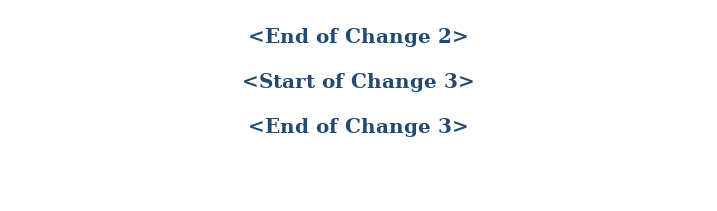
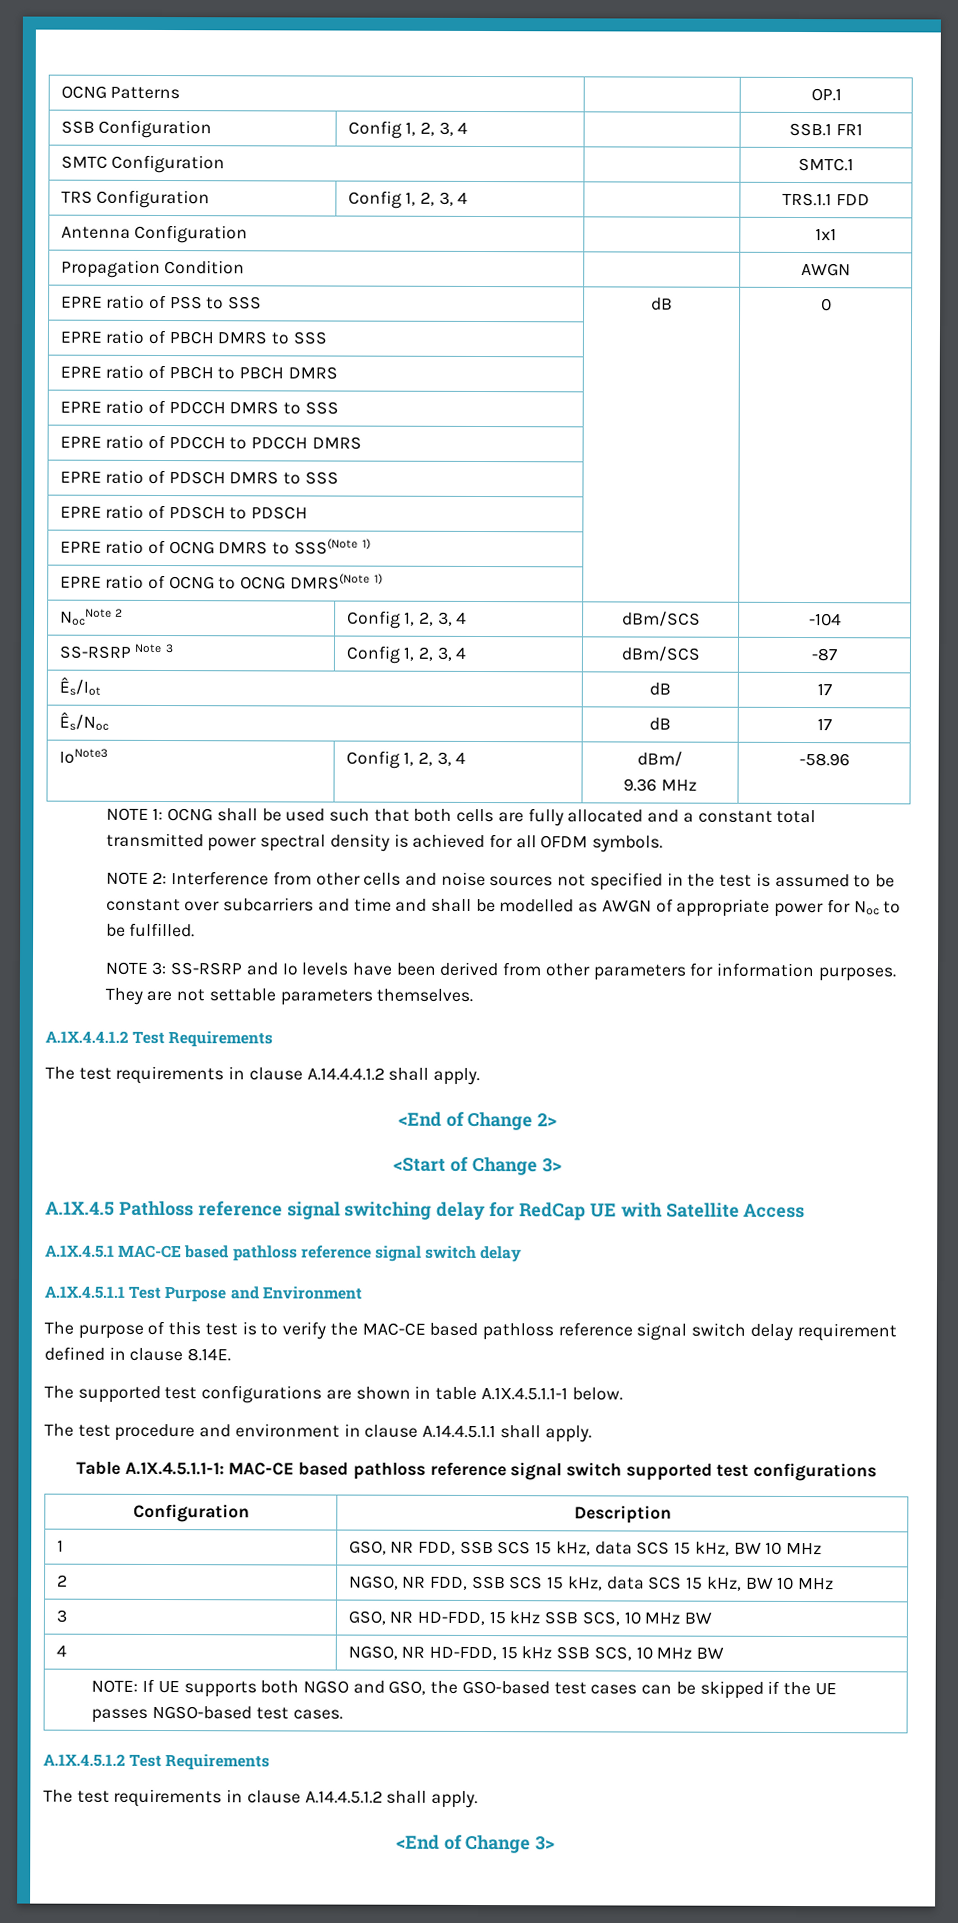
+ OCNG Patterns | | OP.1
+ SSB Configuration | Config 1, 2, 3, 4 | | SSB.1 FR1
+ SMTC Configuration | | SMTC.1
+ TRS Configuration | Config 1, 2, 3, 4 | | TRS.1.1 FDD
+ Antenna Configuration | | 1x1
+ Propagation Condition | | AWGN
+ EPRE ratio of PSS to SSS | dB | 0
+ EPRE ratio of PBCH DMRS to SSS | |
+ EPRE ratio of PBCH to PBCH DMRS | |
+ EPRE ratio of PDCCH DMRS to SSS | |
+ EPRE ratio of PDCCH to PDCCH DMRS | |
+ EPRE ratio of PDSCH DMRS to SSS | |
+ EPRE ratio of PDSCH to PDSCH | |
+ EPRE ratio of OCNG DMRS to SSS(Note 1) | |
+ EPRE ratio of OCNG to OCNG DMRS(Note 1) | |
+ NocNote 2 | Config 1, 2, 3, 4 | dBm/SCS | -104
+ SS-RSRP Note 3 | Config 1, 2, 3, 4 | dBm/SCS | -87
+ Ês/Iot | dB | 17
+ Ês/Noc | dB | 17
+ IoNote3 | Config 1, 2, 3, 4 | dBm/
+ 9.36 MHz | -58.96
+ NOTE 1: OCNG shall be used such that both cells are fully allocated and a constant total transmitted power spectral density is achieved for all OFDM symbols.
+ NOTE 2: Interference from other cells and noise sources not specified in the test is assumed to be constant over subcarriers and time and shall be modelled as AWGN of appropriate power for Noc to be fulfilled.
+ NOTE 3: SS-RSRP and Io levels have been derived from other parameters for information purposes. They are not settable parameters themselves.
+ A.1X.4.4.1.2 Test Requirements
+ The test requirements in clause A.14.4.4.1.2 shall apply.
+ A.1X.4.5 Pathloss reference signal switching delay for RedCap UE with Satellite Access
+ A.1X.4.5.1 MAC-CE based pathloss reference signal switch delay
+ A.1X.4.5.1.1 Test Purpose and Environment
+ The purpose of this test is to verify the MAC-CE based pathloss reference signal switch delay requirement defined in clause 8.14E.
+ The supported test configurations are shown in table A.1X.4.5.1.1-1 below.
+ The test procedure and environment in clause A.14.4.5.1.1 shall apply.
+ Table A.1X.4.5.1.1-1: MAC-CE based pathloss reference signal switch supported test configurations
+ Configuration | Description
+ 1 | GSO, NR FDD, SSB SCS 15 kHz, data SCS 15 kHz, BW 10 MHz
+ 2 | NGSO, NR FDD, SSB SCS 15 kHz, data SCS 15 kHz, BW 10 MHz
+ 3 | GSO, NR HD-FDD, 15 kHz SSB SCS, 10 MHz BW
+ 4 | NGSO, NR HD-FDD, 15 kHz SSB SCS, 10 MHz BW
+ NOTE: If UE supports both NGSO and GSO, the GSO-based test cases can be skipped if the UE passes NGSO-based test cases.
+ A.1X.4.5.1.2 Test Requirements
+ The test requirements in clause A.14.4.5.1.2 shall apply.

